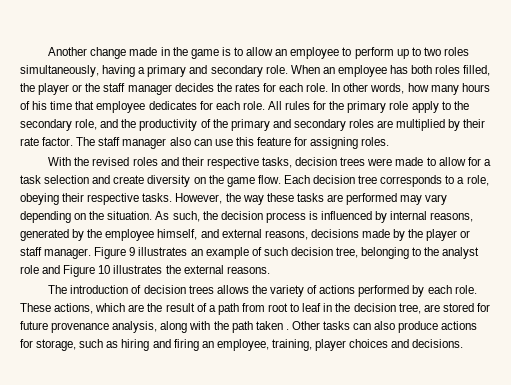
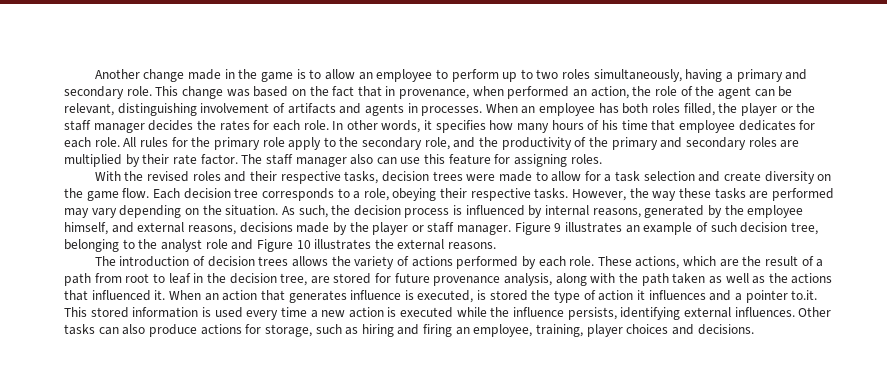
+ This change was based on the fact that in provenance, when performed an action, the role of the agent can be relevant, distinguishing involvement of artifacts and agents in processes.
- In other words, how many hours of his time that employee dedicates for each role.
+ In other words, it specifies how many hours of his time that employee dedicates for each role.
- These actions, which are the result of a path from root to leaf in the decision tree, are stored for future provenance analysis, along with the path taken .
+ These actions, which are the result of a path from root to leaf in the decision tree, are stored for future provenance analysis, along with the path taken as well as the actions that influenced it. When an action that generates influence is executed, is stored the type of action it influences and a pointer to.it. This stored information is used every time a new action is executed while the influence persists, identifying external influences.

